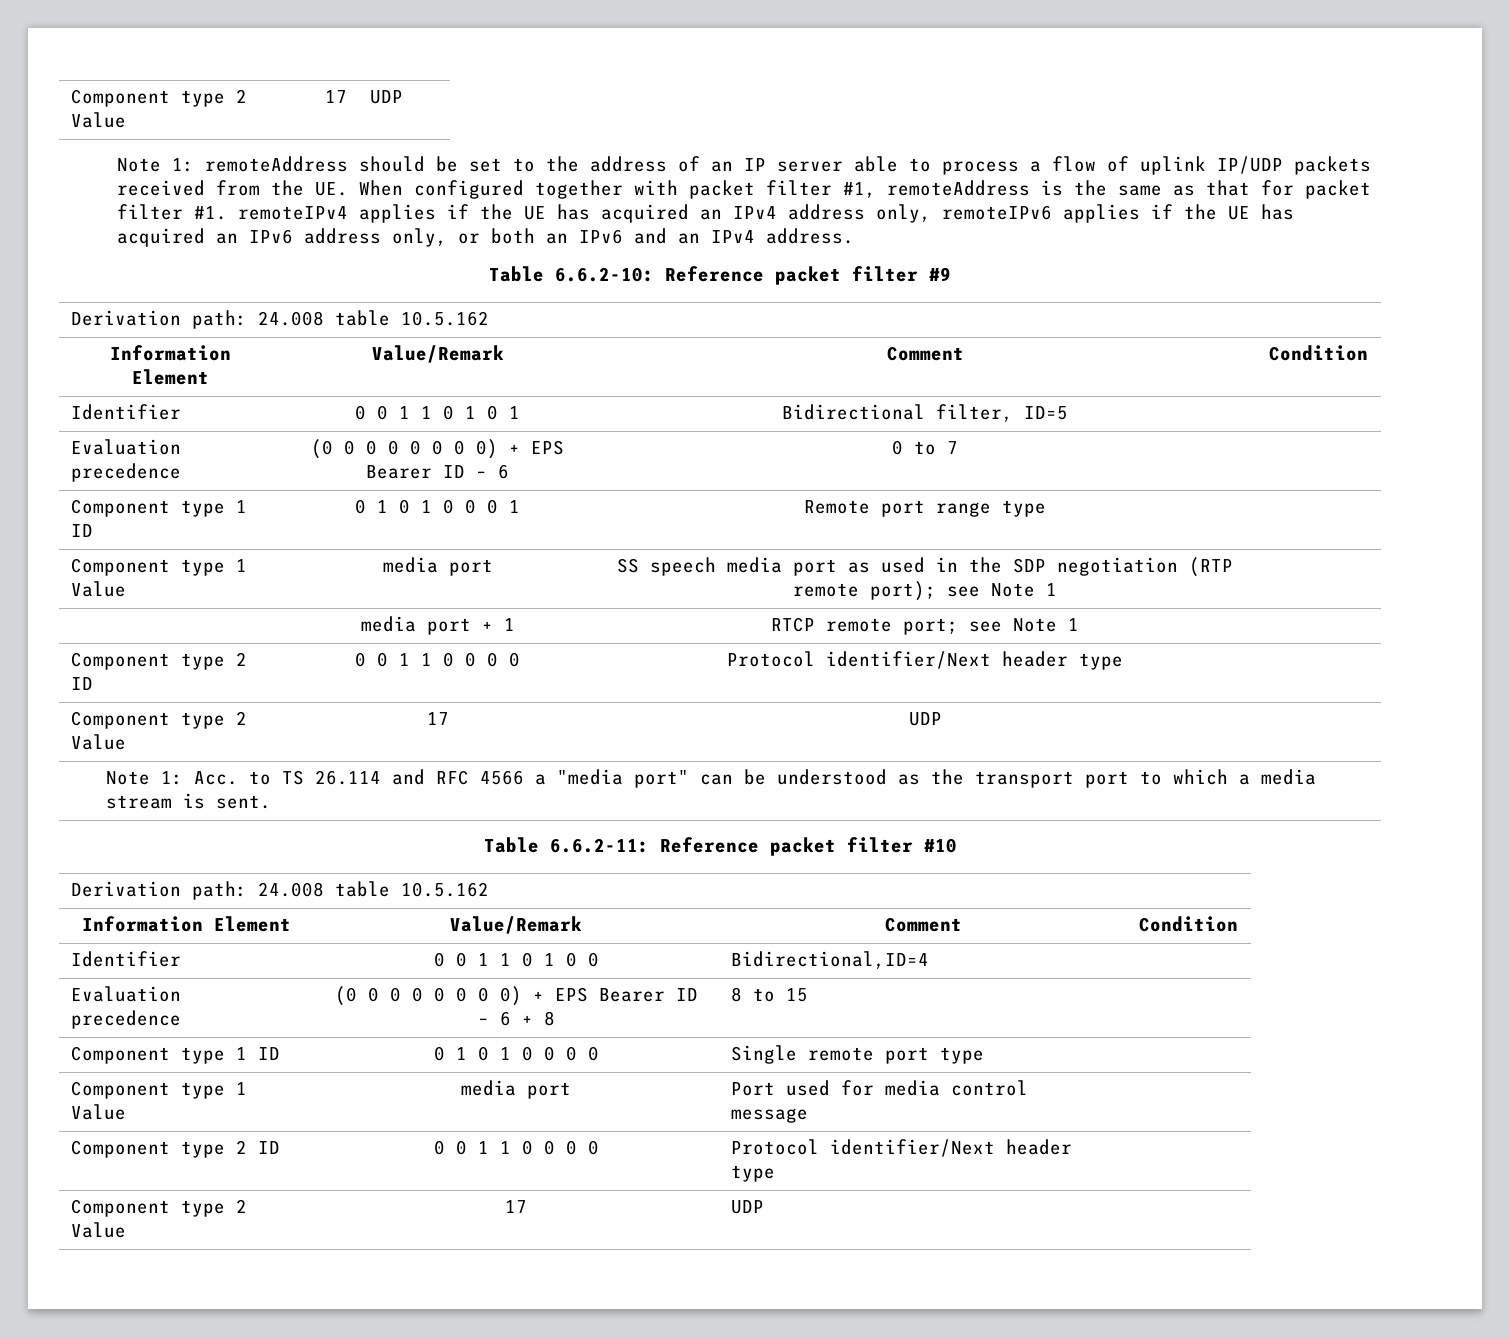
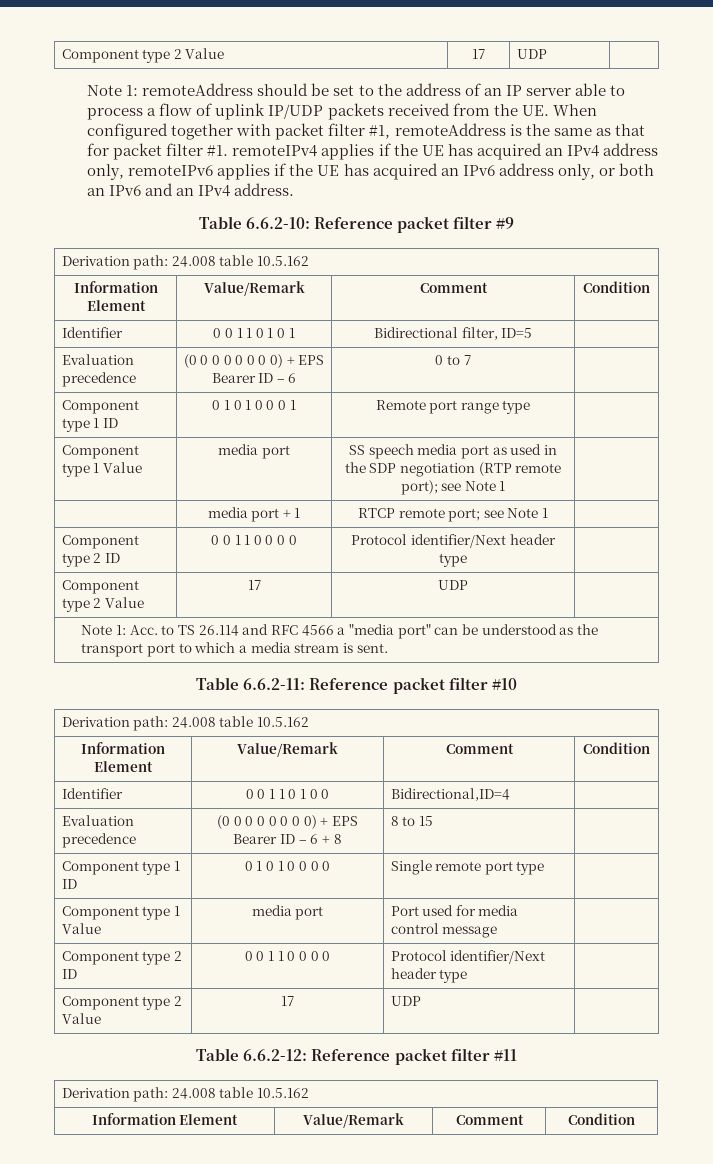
+ Table 6.6.2-12: Reference packet filter #11
+ Derivation path: 24.008 table 10.5.162
+ Information Element | Value/Remark | Comment | Condition

